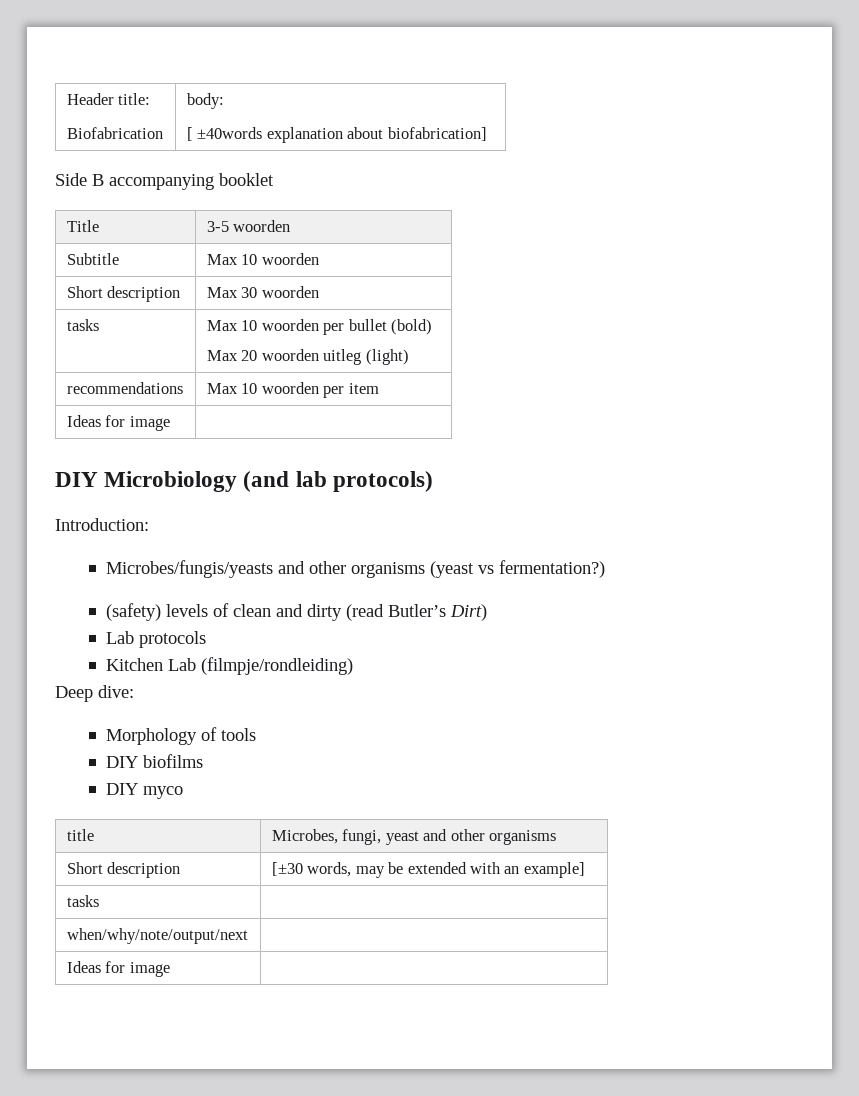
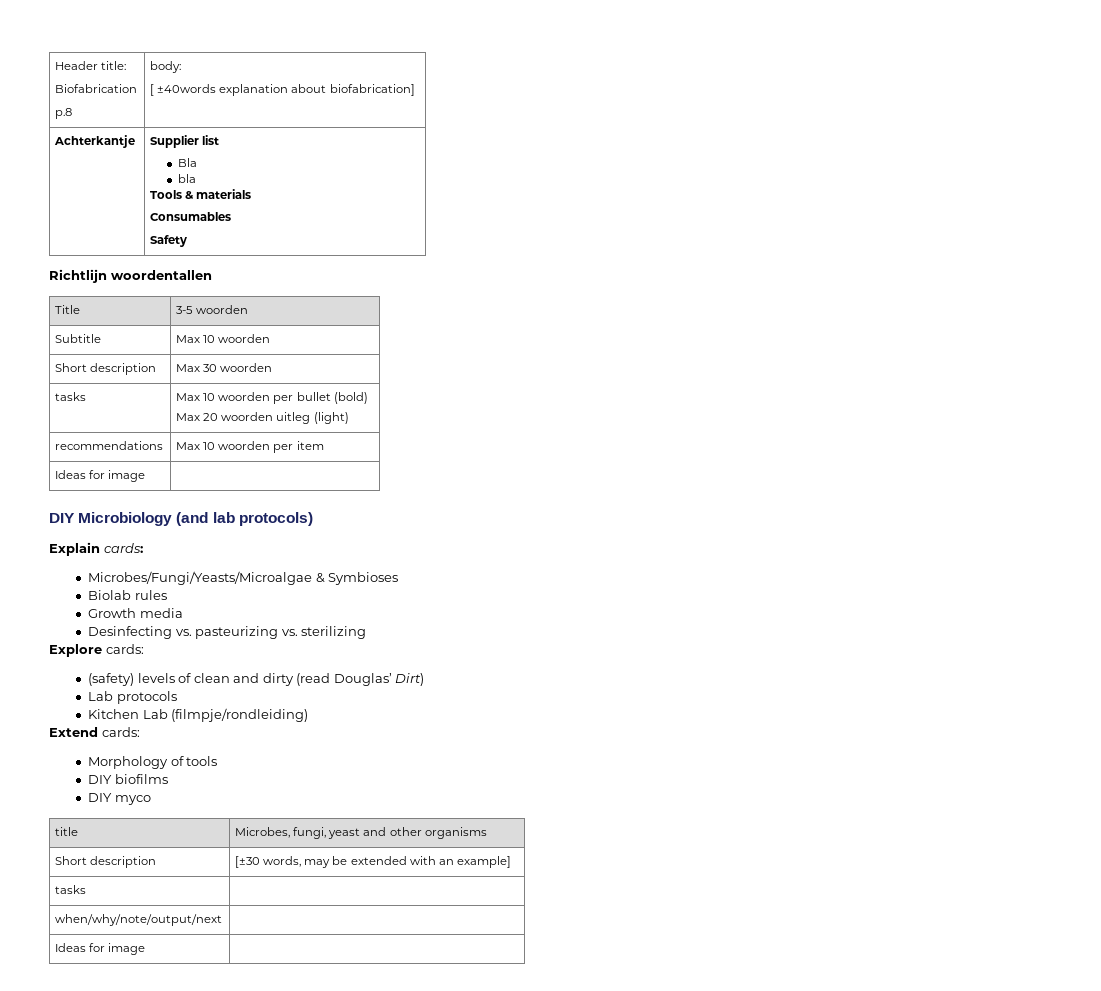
  Header title:
- Biofabrication | body:
+ Biofabrication
+ p.8 | body:
- Side B accompanying booklet
+ Achterkantje | Supplier list
+ Bla
+ bla
+ Tools & materials
+ Consumables
+ Safety
+ Richtlijn woordentallen
- Introduction:
- Microbes/fungis/yeasts and other organisms (yeast vs fermentation?)
+ Explain cards:
+ Microbes/Fungi/Yeasts/Microalgae & Symbioses
+ Biolab rules
+ Growth media
+ Desinfecting vs. pasteurizing vs. sterilizing
+ Explore cards:
- (safety) levels of clean and dirty (read Butler’s Dirt)
+ (safety) levels of clean and dirty (read Douglas’ Dirt)
- Deep dive:
+ Extend cards:

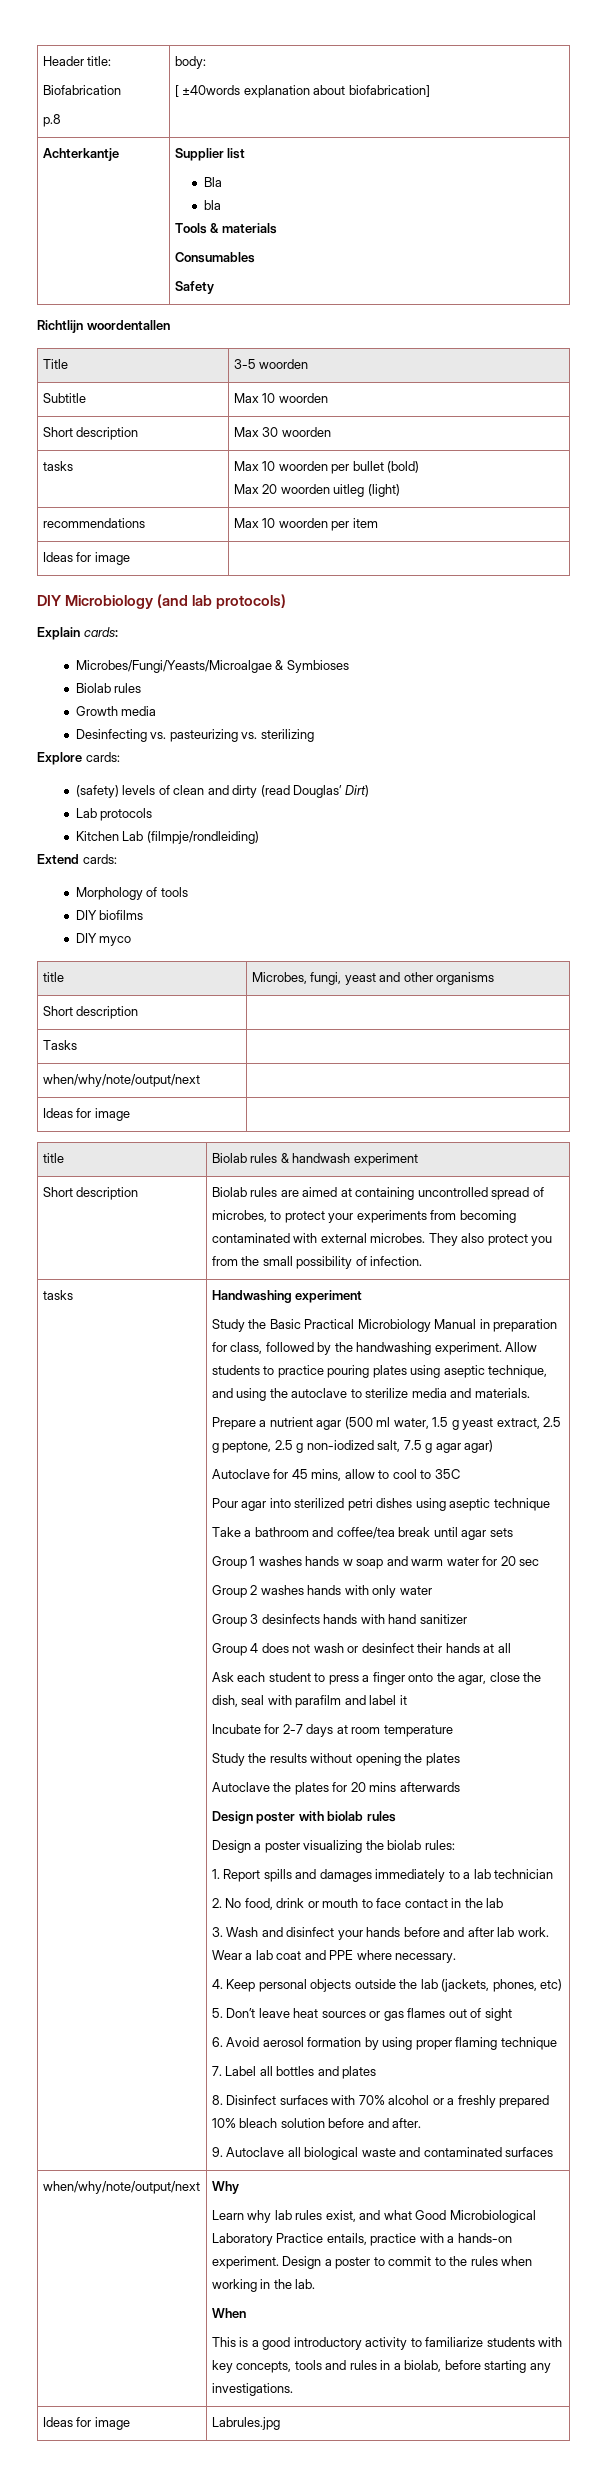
  title | Microbes, fungi, yeast and other organisms
- Short description | [±30 words, may be extended with an example]
- tasks |
+ Short description |
+ Tasks |
  when/why/note/output/next |
  Ideas for image |
+ title | Biolab rules & handwash experiment
+ Short description | Biolab rules are aimed at containing uncontrolled spread of microbes, to protect your experiments from becoming contaminated with external microbes. They also protect you from the small possibility of infection.
+ tasks | Handwashing experiment
+ Study the Basic Practical Microbiology Manual in preparation for class, followed by the handwashing experiment. Allow students to practice pouring plates using aseptic technique, and using the autoclave to sterilize media and materials.
+ Prepare a nutrient agar (500 ml water, 1.5 g yeast extract, 2.5 g peptone, 2.5 g non-iodized salt, 7.5 g agar agar)
+ Autoclave for 45 mins, allow to cool to 35C
+ Pour agar into sterilized petri dishes using aseptic technique
+ Take a bathroom and coffee/tea break until agar sets
+ Group 1 washes hands w soap and warm water for 20 sec
+ Group 2 washes hands with only water
+ Group 3 desinfects hands with hand sanitizer
+ Group 4 does not wash or desinfect their hands at all
+ Ask each student to press a finger onto the agar, close the dish, seal with parafilm and label it
+ Incubate for 2-7 days at room temperature
+ Study the results without opening the plates
+ Autoclave the plates for 20 mins afterwards
+ Design poster with biolab rules
+ Design a poster visualizing the biolab rules:
+ 1. Report spills and damages immediately to a lab technician
+ 2. No food, drink or mouth to face contact in the lab
+ 3. Wash and disinfect your hands before and after lab work. Wear a lab coat and PPE where necessary.
+ 4. Keep personal objects outside the lab (jackets, phones, etc)
+ 5. Don’t leave heat sources or gas flames out of sight
+ 6. Avoid aerosol formation by using proper flaming technique
+ 7. Label all bottles and plates
+ 8. Disinfect surfaces with 70% alcohol or a freshly prepared 10% bleach solution before and after.
+ 9. Autoclave all biological waste and contaminated surfaces
+ when/why/note/output/next | Why
+ Learn why lab rules exist, and what Good Microbiological Laboratory Practice entails, practice with a hands-on experiment. Design a poster to commit to the rules when working in the lab.
+ When
+ This is a good introductory activity to familiarize students with key concepts, tools and rules in a biolab, before starting any investigations.
+ Ideas for image | Labrules.jpg

